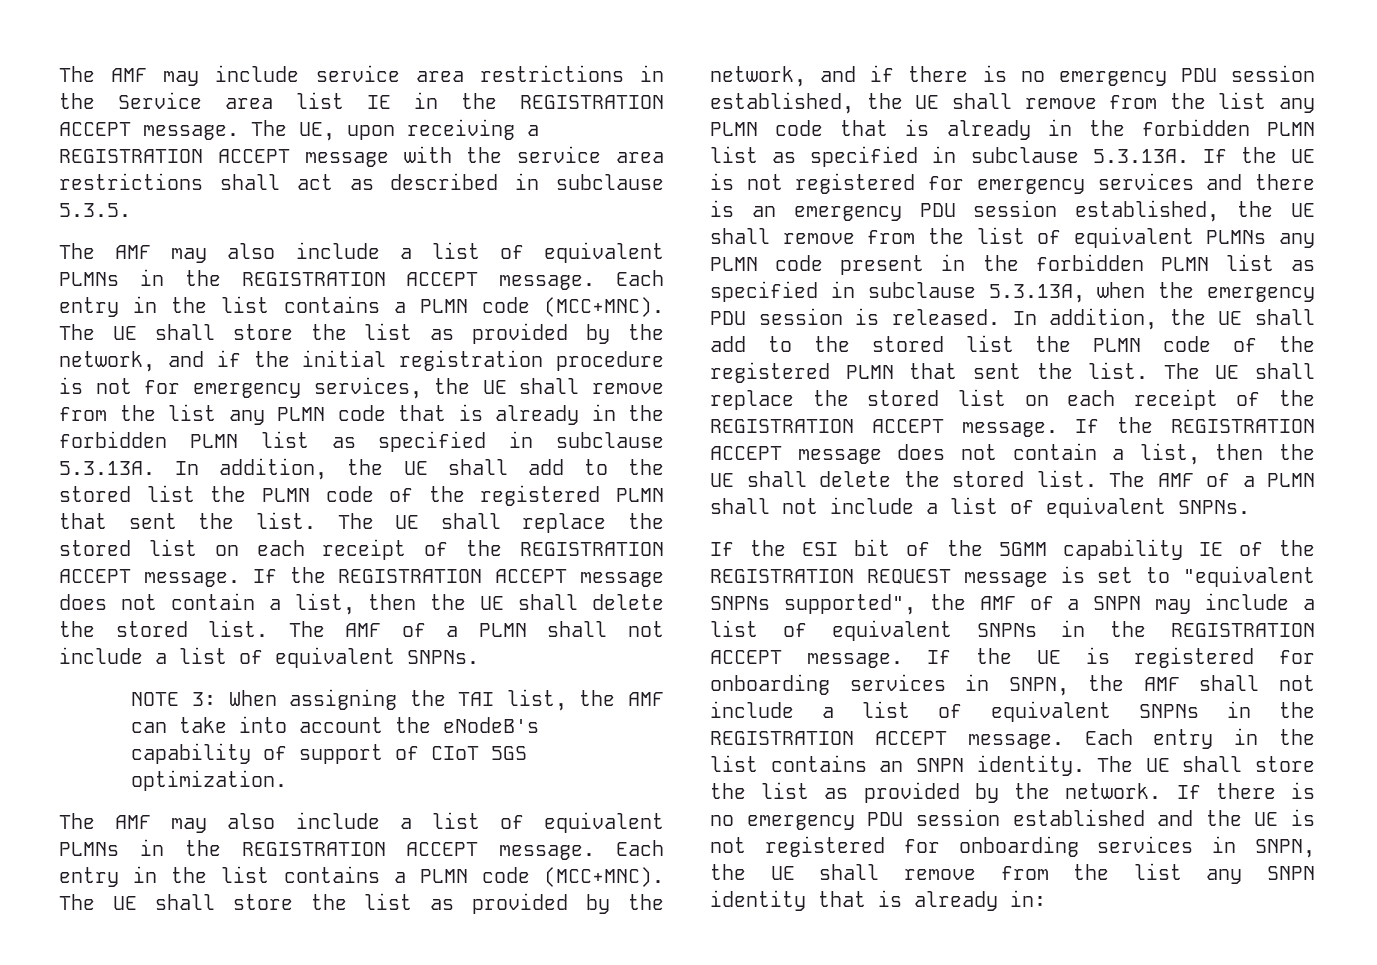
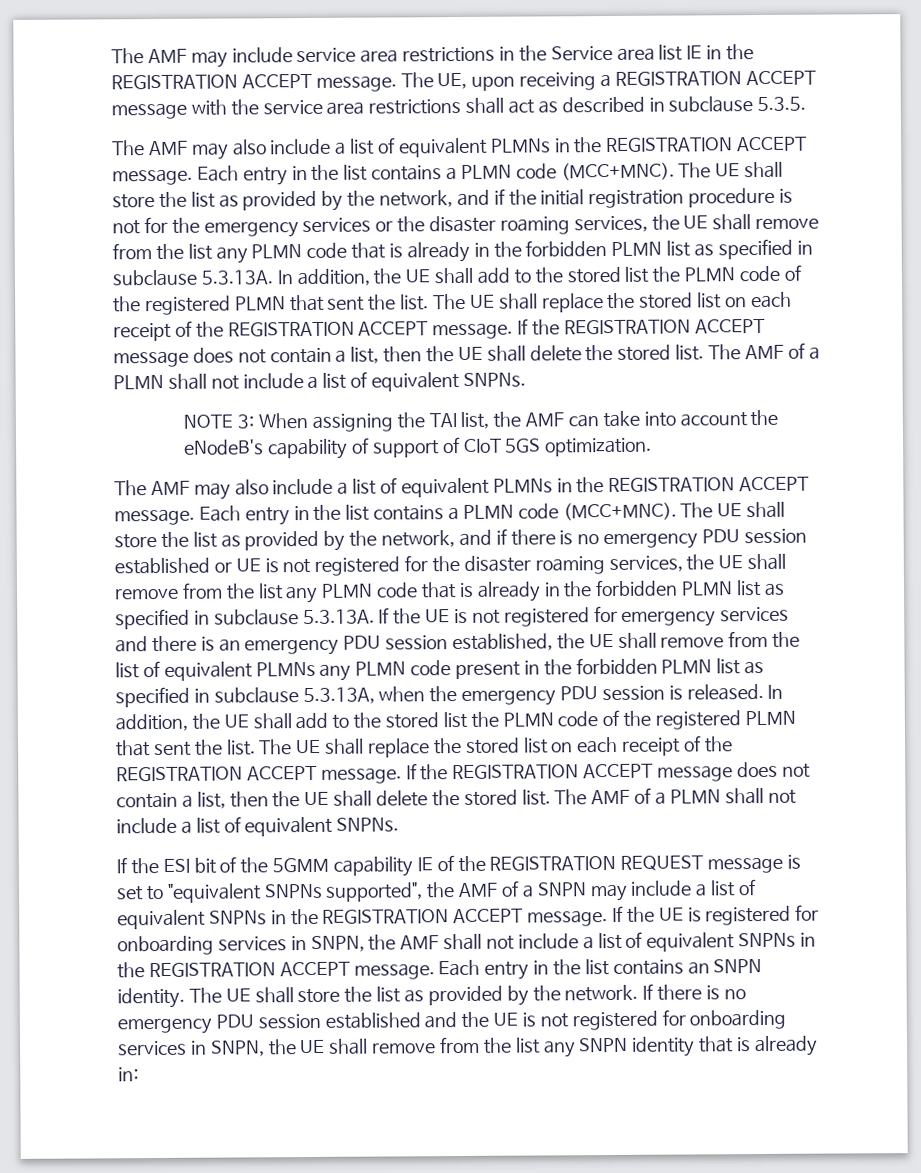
- The UE shall store the list as provided by the network, and if the initial registration procedure is not for emergency services, the UE shall remove from the list any PLMN code that is already in the forbidden PLMN list as specified in subclause 5.3.13A. In addition, the UE shall add to the stored list the PLMN code of the registered PLMN that sent the list.
+ The UE shall store the list as provided by the network, and if the initial registration procedure is not for the emergency services or the disaster roaming services, the UE shall remove from the list any PLMN code that is already in the forbidden PLMN list as specified in subclause 5.3.13A. In addition, the UE shall add to the stored list the PLMN code of the registered PLMN that sent the list.
- The UE shall store the list as provided by the network, and if there is no emergency PDU session established, the UE shall remove from the list any PLMN code that is already in the forbidden PLMN list as specified in subclause 5.3.13A. If the UE is not registered for emergency services and there is an emergency PDU session established, the UE shall remove from the list of equivalent PLMNs any PLMN code present in the forbidden PLMN list as specified in subclause 5.3.13A, when the emergency PDU session is released.
+ The UE shall store the list as provided by the network, and if there is no emergency PDU session established or UE is not registered for the disaster roaming services, the UE shall remove from the list any PLMN code that is already in the forbidden PLMN list as specified in subclause 5.3.13A. If the UE is not registered for emergency services and there is an emergency PDU session established, the UE shall remove from the list of equivalent PLMNs any PLMN code present in the forbidden PLMN list as specified in subclause 5.3.13A, when the emergency PDU session is released.

